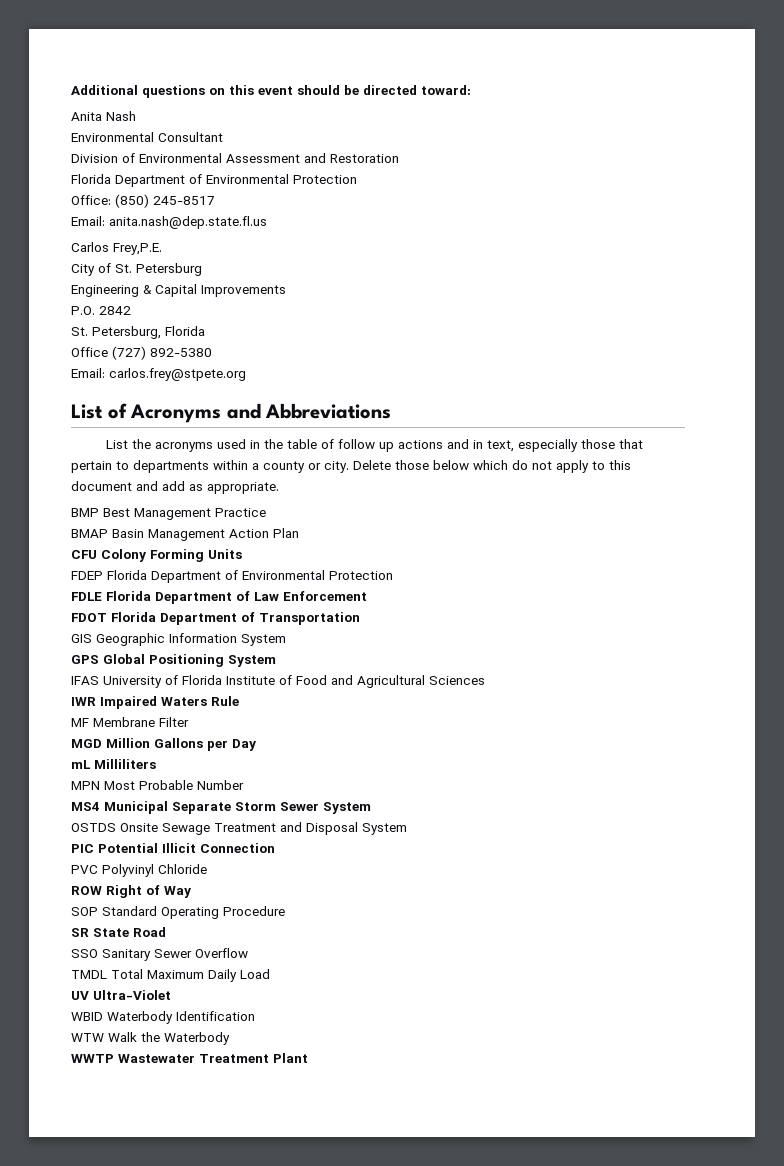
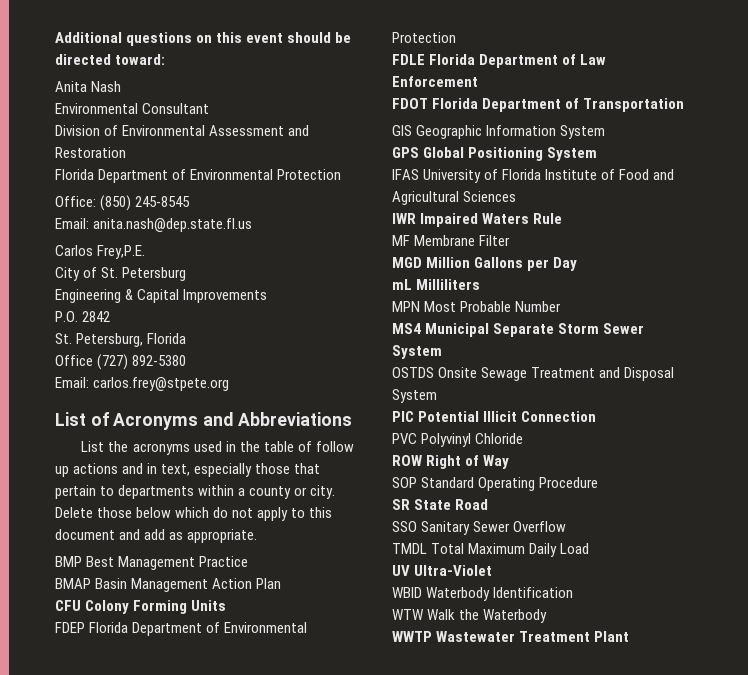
- Office: (850) 245-8517
+ Office: (850) 245-8545

